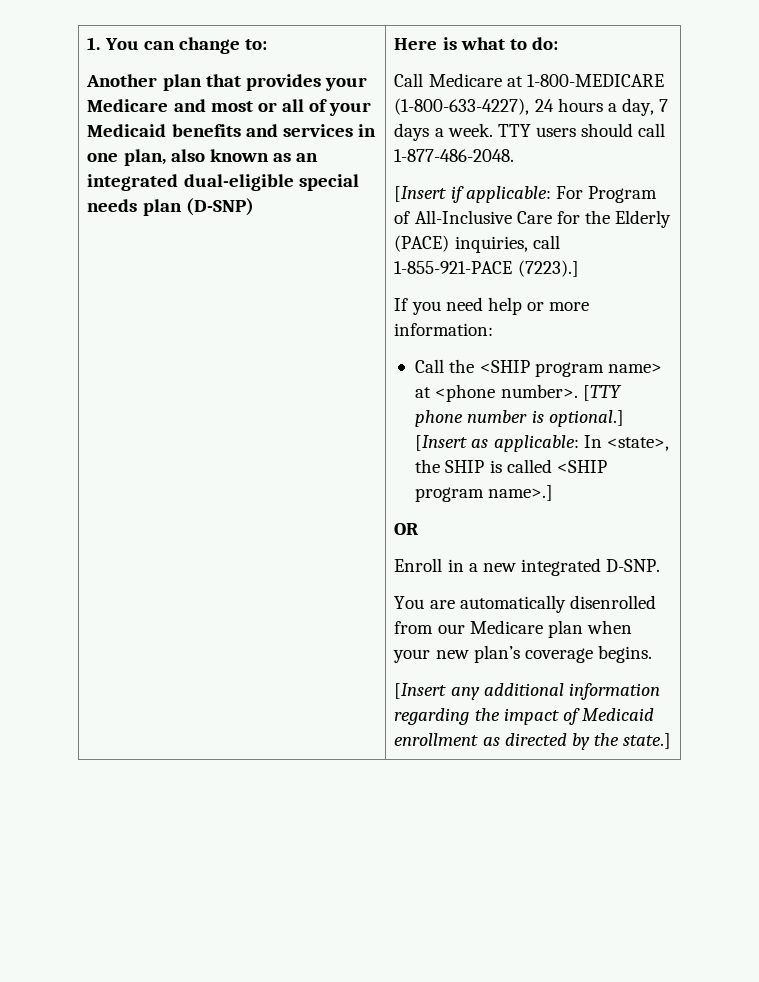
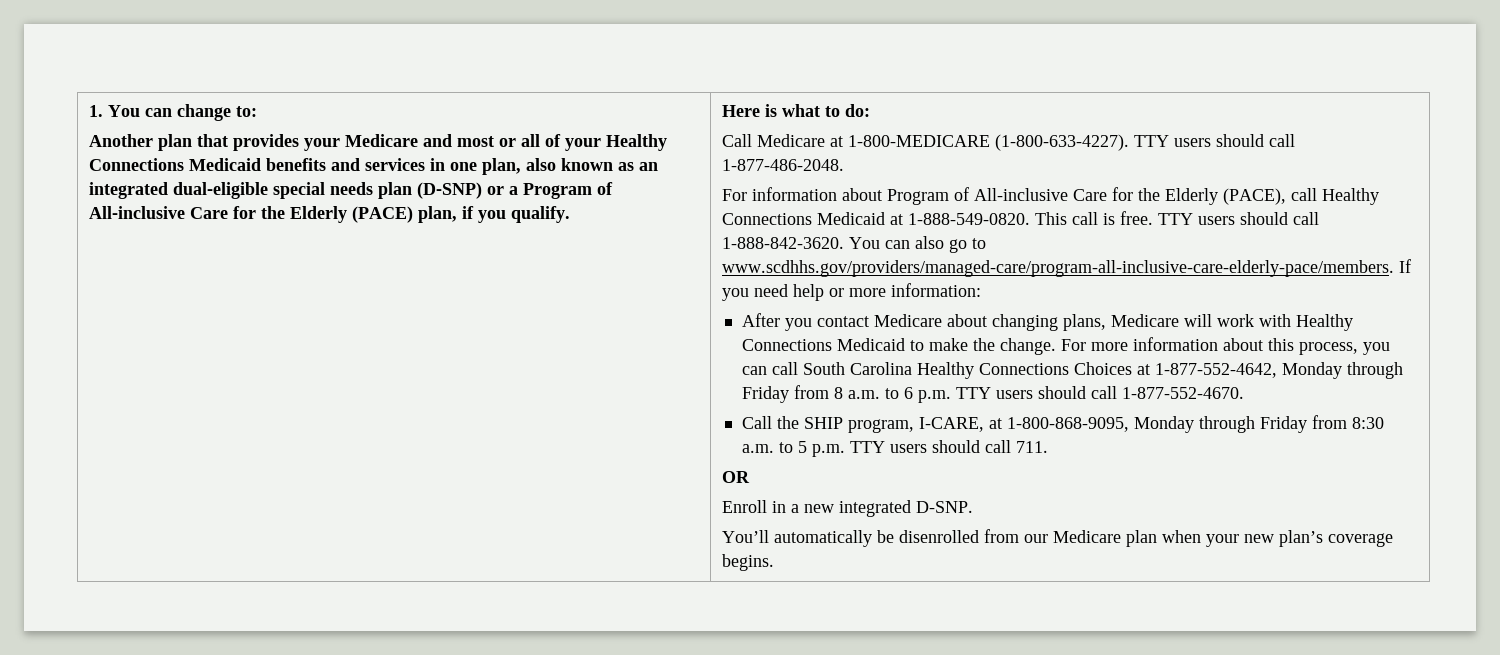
- Another plan that provides your Medicare and most or all of your Medicaid benefits and services in one plan, also known as an integrated dual-eligible special needs plan (D-SNP)
+ Another plan that provides your Medicare and most or all of your Healthy Connections Medicaid benefits and services in one plan, also known as an integrated dual-eligible special needs plan (D-SNP) or a Program of All-inclusive Care for the Elderly (PACE) plan, if you qualify.
- Call Medicare at 1-800-MEDICARE (1-800-633-4227), 24 hours a day, 7 days a week.
+ Call Medicare at 1-800-MEDICARE (1-800-633-4227).
- [Insert if applicable: For Program of All-Inclusive Care for the Elderly (PACE) inquiries, call 1-855-921-PACE (7223).]
- If you need help or more information:
+ For information about Program of All-inclusive Care for the Elderly (PACE), call Healthy Connections Medicaid at 1-888-549-0820. This call is free. TTY users should call 1-888-842-3620. You can also go to www.scdhhs.gov/providers/managed-care/program-all-inclusive-care-elderly-pace/members. If you need help or more information:
- Call the <SHIP program name> at <phone number>. [TTY phone number is optional.] [Insert as applicable: In <state>, the SHIP is called <SHIP program name>.]
+ After you contact Medicare about changing plans, Medicare will work with Healthy Connections Medicaid to make the change. For more information about this process, you can call South Carolina Healthy Connections Choices at 1-877-552-4642, Monday through Friday from 8 a.m. to 6 p.m. TTY users should call 1-877-552-4670.
+ Call the SHIP program, I-CARE, at 1-800-868-9095, Monday through Friday from 8:30 a.m. to 5 p.m. TTY users should call 711.
- You are automatically disenrolled from our Medicare plan when your new plan’s coverage begins.
+ You’ll automatically be disenrolled from our Medicare plan when your new plan’s coverage begins.
- [Insert any additional information regarding the impact of Medicaid enrollment as directed by the state.]

